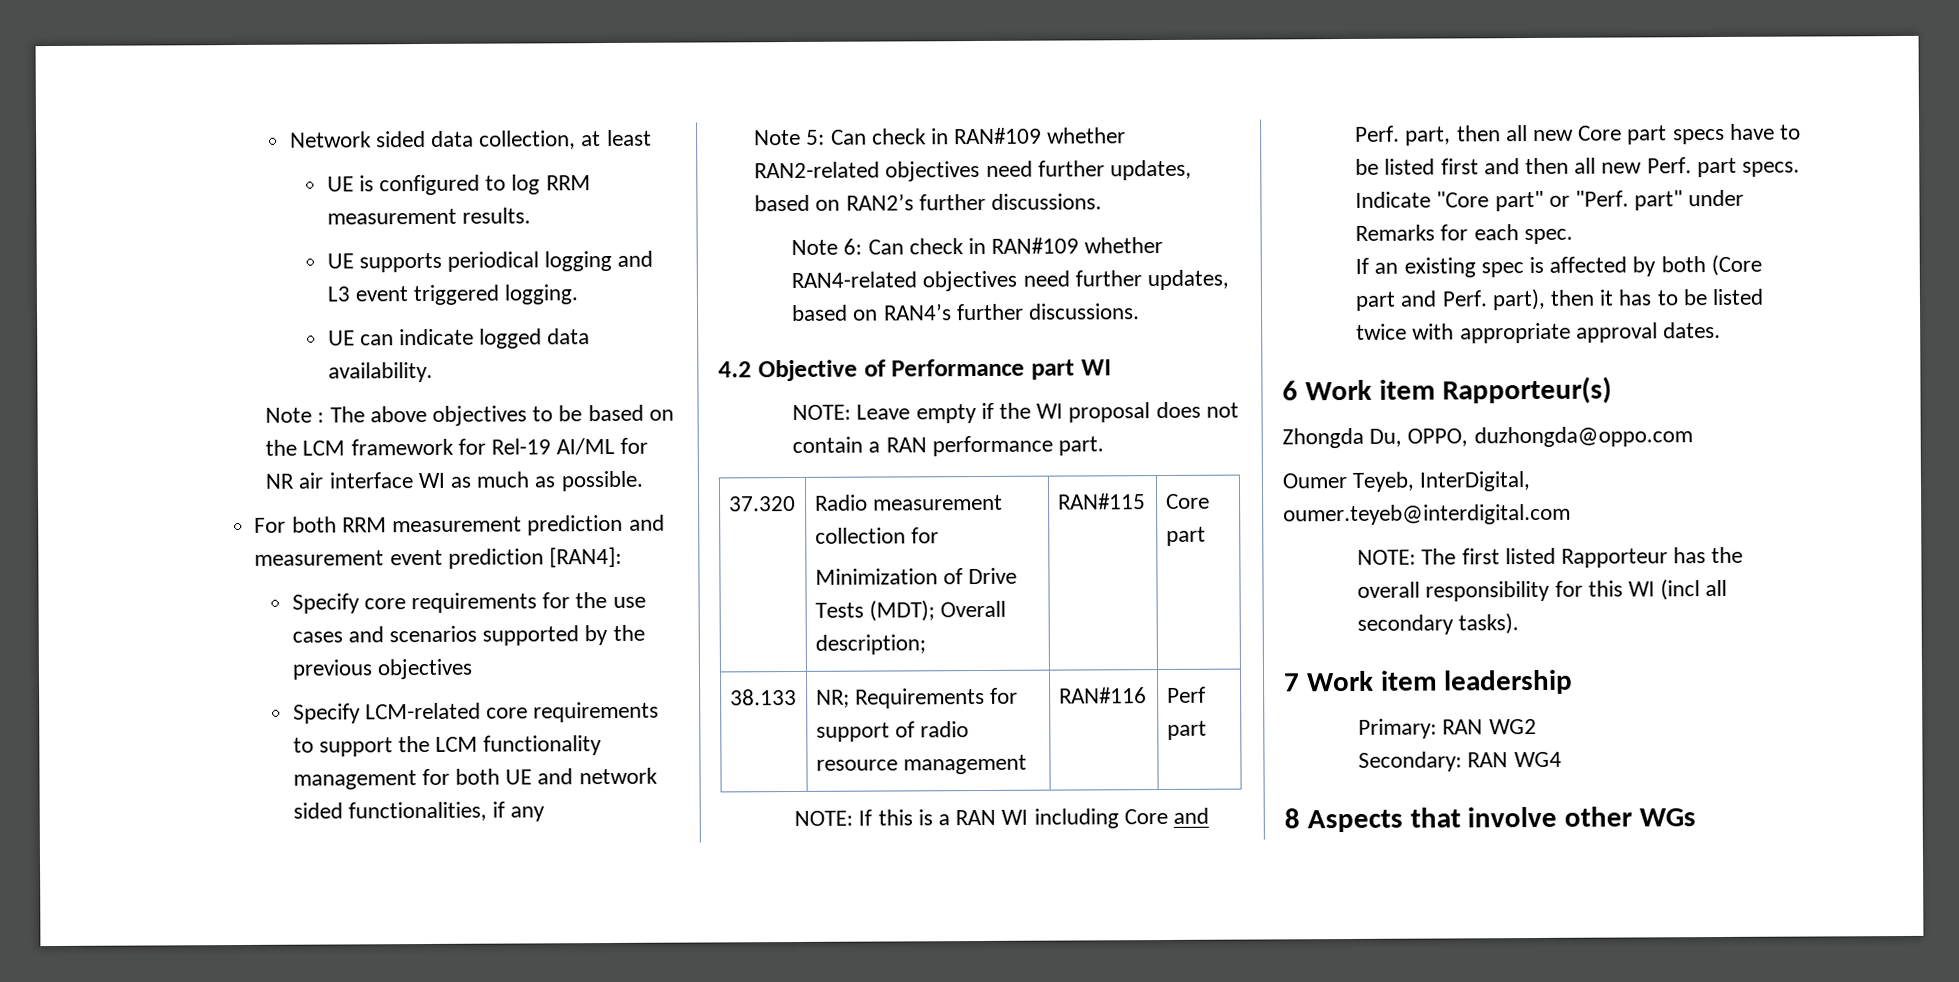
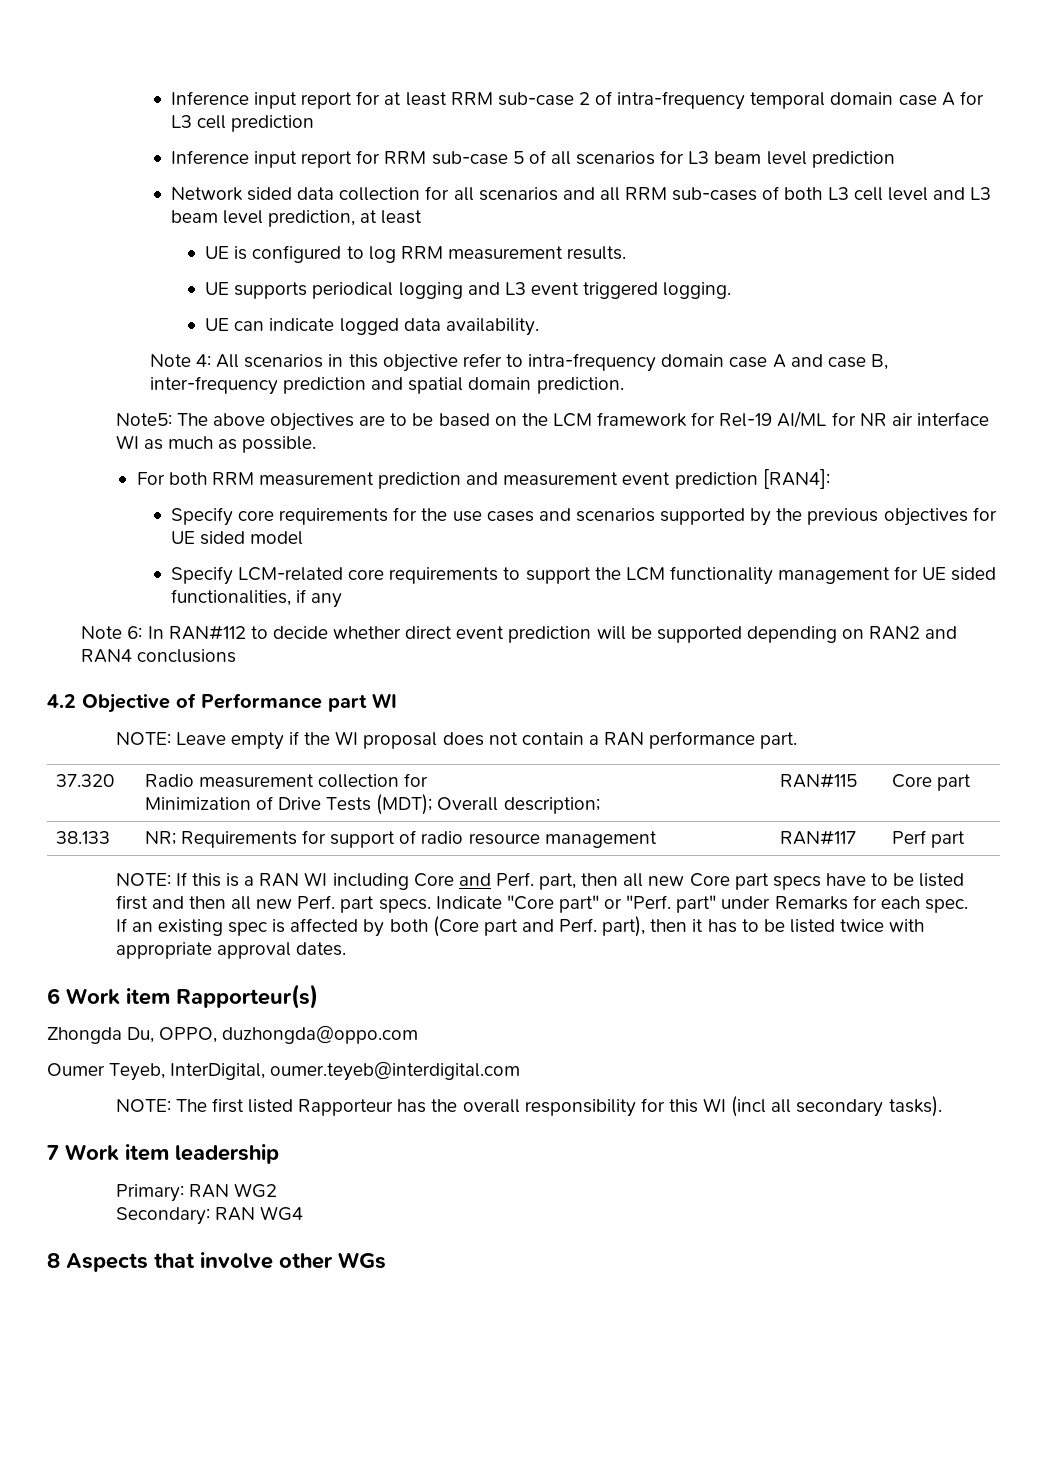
- Network sided data collection, at least
+ Inference input report for at least RRM sub-case 2 of intra-frequency temporal domain case A for L3 cell prediction
+ Inference input report for RRM sub-case 5 of all scenarios for L3 beam level prediction
+ Network sided data collection for all scenarios and all RRM sub-cases of both L3 cell level and L3 beam level prediction, at least
- Note : The above objectives to be based on the LCM framework for Rel-19 AI/ML for NR air interface WI as much as possible.
+ Note 4: All scenarios in this objective refer to intra-frequency domain case A and case B, inter-frequency prediction and spatial domain prediction.
+ Note5: The above objectives are to be based on the LCM framework for Rel-19 AI/ML for NR air interface WI as much as possible.
- Specify core requirements for the use cases and scenarios supported by the previous objectives
+ Specify core requirements for the use cases and scenarios supported by the previous objectives for UE sided model
- Specify LCM-related core requirements to support the LCM functionality management for both UE and network sided functionalities, if any
+ Specify LCM-related core requirements to support the LCM functionality management for UE sided functionalities, if any
- Note 5: Can check in RAN#109 whether RAN2-related objectives need further updates, based on RAN2’s further discussions.
- Note 6: Can check in RAN#109 whether RAN4-related objectives need further updates, based on RAN4’s further discussions.
+ Note 6: In RAN#112 to decide whether direct event prediction will be supported depending on RAN2 and RAN4 conclusions
- 38.133 | NR; Requirements for support of radio resource management | RAN#116 | Perf part
+ 38.133 | NR; Requirements for support of radio resource management | RAN#117 | Perf part

